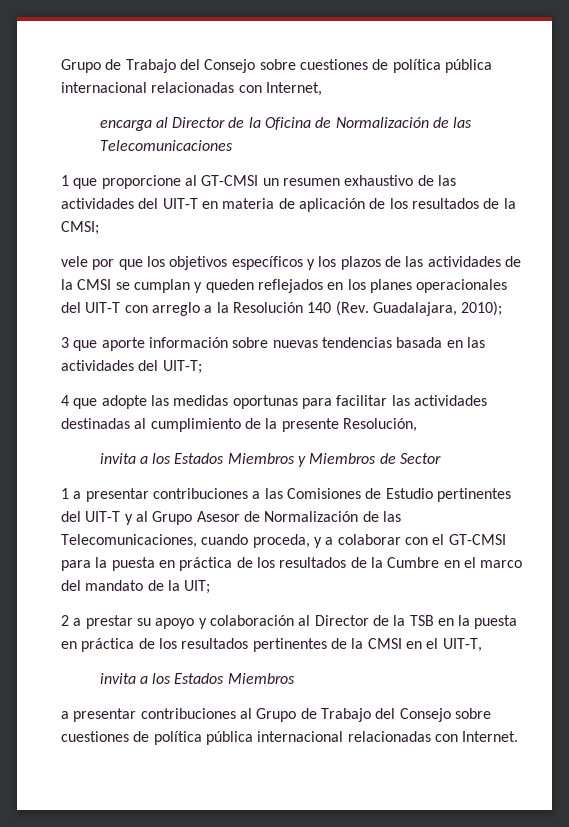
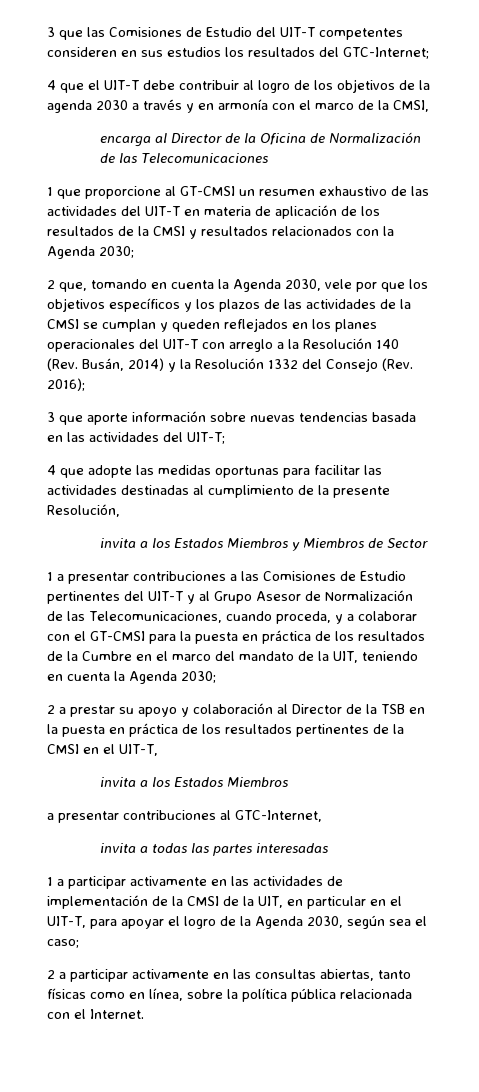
- Grupo de Trabajo del Consejo sobre cuestiones de política pública internacional relacionadas con Internet,
+ 3 que las Comisiones de Estudio del UIT-T competentes consideren en sus estudios los resultados del GTC-Internet;
+ 4 que el UIT-T debe contribuir al logro de los objetivos de la agenda 2030 a través y en armonía con el marco de la CMSI,
- 1 que proporcione al GT-CMSI un resumen exhaustivo de las actividades del UIT-T en materia de aplicación de los resultados de la CMSI;
- vele por que los objetivos específicos y los plazos de las actividades de la CMSI se cumplan y queden reflejados en los planes operacionales del UIT-T con arreglo a la Resolución 140 (Rev. Guadalajara, 2010);
+ 1 que proporcione al GT-CMSI un resumen exhaustivo de las actividades del UIT-T en materia de aplicación de los resultados de la CMSI y resultados relacionados con la Agenda 2030;
+ 2 que, tomando en cuenta la Agenda 2030, vele por que los objetivos específicos y los plazos de las actividades de la CMSI se cumplan y queden reflejados en los planes operacionales del UIT-T con arreglo a la Resolución 140 (Rev. Busán, 2014) y la Resolución 1332 del Consejo (Rev. 2016);
- 1 a presentar contribuciones a las Comisiones de Estudio pertinentes del UIT-T y al Grupo Asesor de Normalización de las Telecomunicaciones, cuando proceda, y a colaborar con el GT-CMSI para la puesta en práctica de los resultados de la Cumbre en el marco del mandato de la UIT;
+ 1 a presentar contribuciones a las Comisiones de Estudio pertinentes del UIT-T y al Grupo Asesor de Normalización de las Telecomunicaciones, cuando proceda, y a colaborar con el GT-CMSI para la puesta en práctica de los resultados de la Cumbre en el marco del mandato de la UIT, teniendo en cuenta la Agenda 2030;
- a presentar contribuciones al Grupo de Trabajo del Consejo sobre cuestiones de política pública internacional relacionadas con Internet.
+ a presentar contribuciones al GTC-Internet,
+ invita a todas las partes interesadas
+ 1 a participar activamente en las actividades de implementación de la CMSI de la UIT, en particular en el UIT-T, para apoyar el logro de la Agenda 2030, según sea el caso;
+ 2 a participar activamente en las consultas abiertas, tanto físicas como en línea, sobre la política pública relacionada con el Internet.

